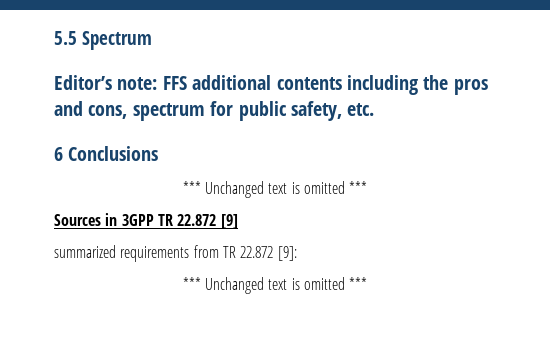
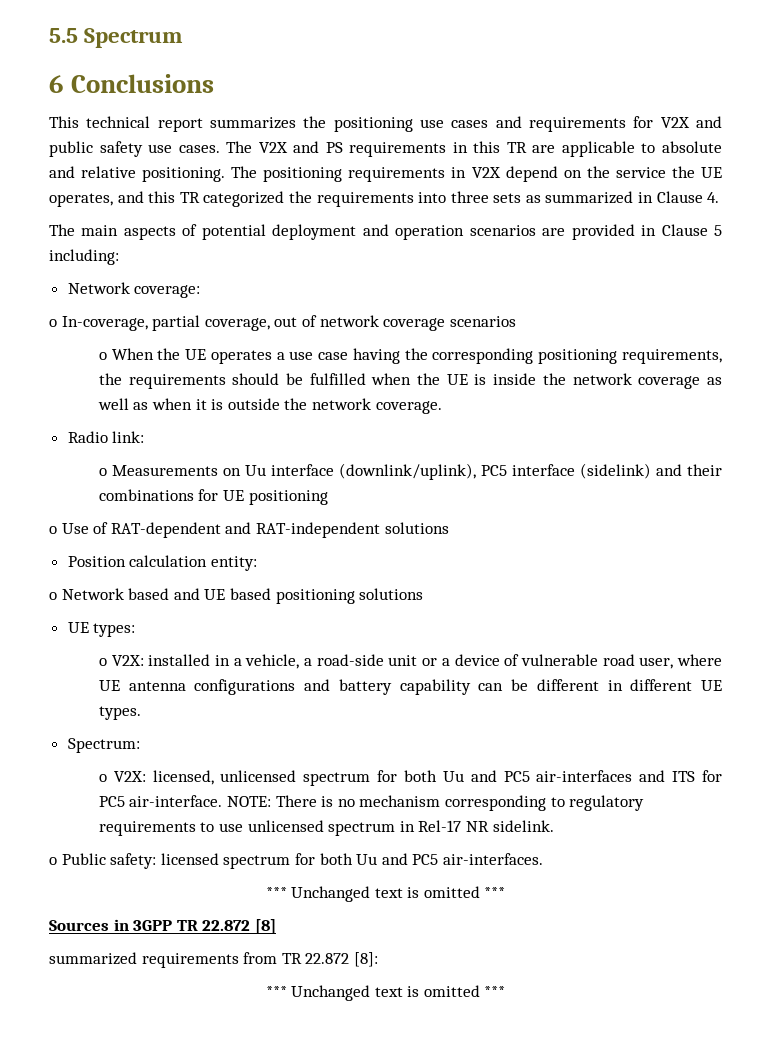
- Editor’s note: FFS additional contents including the pros and cons, spectrum for public safety, etc.
  6 Conclusions
+ This technical report summarizes the positioning use cases and requirements for V2X and public safety use cases. The V2X and PS requirements in this TR are applicable to absolute and relative positioning. The positioning requirements in V2X depend on the service the UE operates, and this TR categorized the requirements into three sets as summarized in Clause 4.
+ The main aspects of potential deployment and operation scenarios are provided in Clause 5 including:
+ Network coverage:
+ o In-coverage, partial coverage, out of network coverage scenarios
+ o When the UE operates a use case having the corresponding positioning requirements, the requirements should be fulfilled when the UE is inside the network coverage as well as when it is outside the network coverage.
+ Radio link:
+ o Measurements on Uu interface (downlink/uplink), PC5 interface (sidelink) and their combinations for UE positioning
+ o Use of RAT-dependent and RAT-independent solutions
+ Position calculation entity:
+ o Network based and UE based positioning solutions
+ UE types:
+ o V2X: installed in a vehicle, a road-side unit or a device of vulnerable road user, where UE antenna configurations and battery capability can be different in different UE types.
+ Spectrum:
+ o V2X: licensed, unlicensed spectrum for both Uu and PC5 air-interfaces and ITS for PC5 air-interface. NOTE: There is no mechanism corresponding to regulatory requirements to use unlicensed spectrum in Rel-17 NR sidelink.
+ o Public safety: licensed spectrum for both Uu and PC5 air-interfaces.
- Sources in 3GPP TR 22.872 [9]
+ Sources in 3GPP TR 22.872 [8]
- summarized requirements from TR 22.872 [9]:
+ summarized requirements from TR 22.872 [8]:

